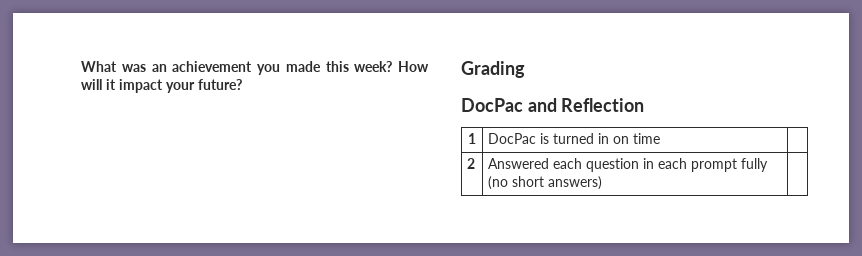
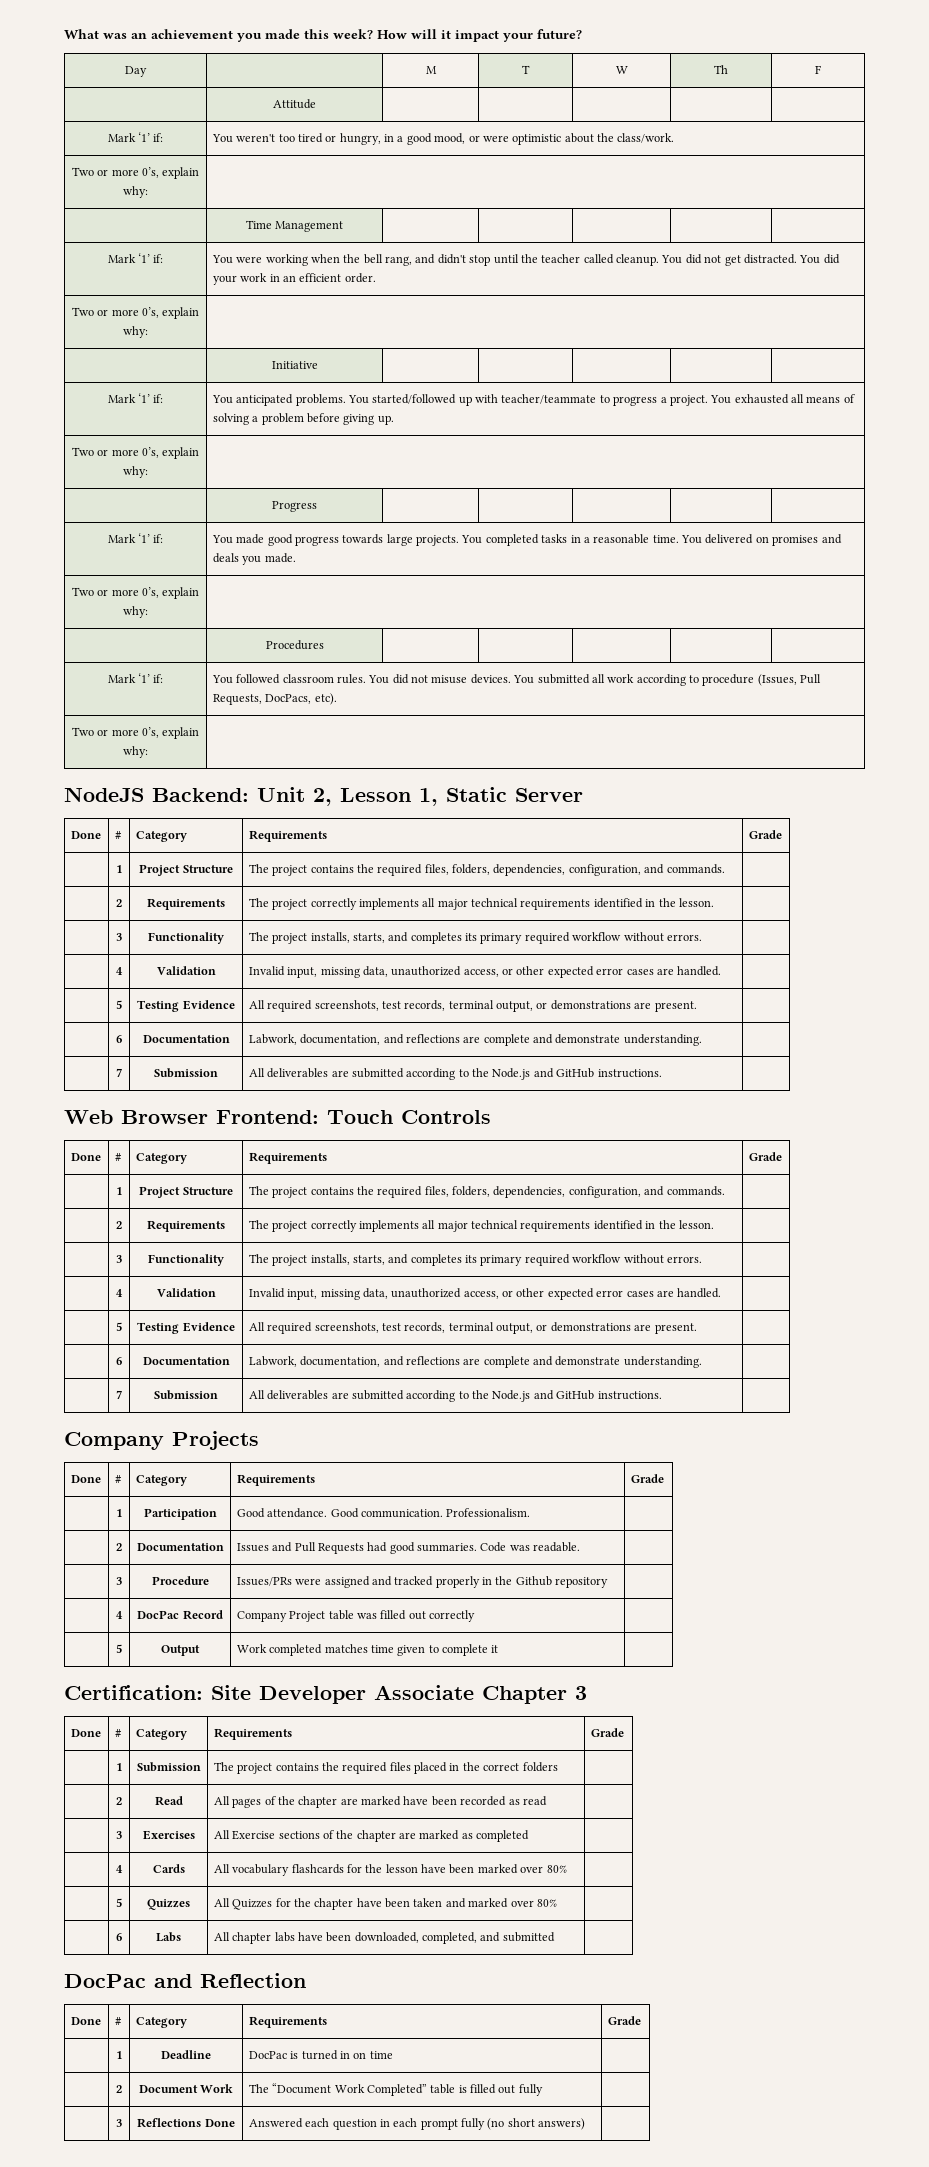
- Grading
+ Day | | M | T | W | Th | F
+ | Attitude | | | | |
+ Mark ‘1’ if: | You weren't too tired or hungry, in a good mood, or were optimistic about the class/work.
+ Two or more 0’s, explain why: |
+ | Time Management | | | | |
+ Mark ‘1’ if: | You were working when the bell rang, and didn't stop until the teacher called cleanup. You did not get distracted. You did your work in an efficient order.
+ Two or more 0’s, explain why: |
+ | Initiative | | | | |
+ Mark ‘1’ if: | You anticipated problems. You started/followed up with teacher/teammate to progress a project. You exhausted all means of solving a problem before giving up.
+ Two or more 0’s, explain why: |
+ | Progress | | | | |
+ Mark ‘1’ if: | You made good progress towards large projects. You completed tasks in a reasonable time. You delivered on promises and deals you made.
+ Two or more 0’s, explain why: |
+ | Procedures | | | | |
+ Mark ‘1’ if: | You followed classroom rules. You did not misuse devices. You submitted all work according to procedure (Issues, Pull Requests, DocPacs, etc).
+ Two or more 0’s, explain why: |
+ NodeJS Backend: Unit 2, Lesson 1, Static Server
+ Done | # | Category | Requirements | Grade
+ | 1 | Project Structure | The project contains the required files, folders, dependencies, configuration, and commands. |
+ | 2 | Requirements | The project correctly implements all major technical requirements identified in the lesson. |
+ | 3 | Functionality | The project installs, starts, and completes its primary required workflow without errors. |
+ | 4 | Validation | Invalid input, missing data, unauthorized access, or other expected error cases are handled. |
+ | 5 | Testing Evidence | All required screenshots, test records, terminal output, or demonstrations are present. |
+ | 6 | Documentation | Labwork, documentation, and reflections are complete and demonstrate understanding. |
+ | 7 | Submission | All deliverables are submitted according to the Node.js and GitHub instructions. |
+ Web Browser Frontend: Touch Controls
+ Done | # | Category | Requirements | Grade
+ | 1 | Project Structure | The project contains the required files, folders, dependencies, configuration, and commands. |
+ | 2 | Requirements | The project correctly implements all major technical requirements identified in the lesson. |
+ | 3 | Functionality | The project installs, starts, and completes its primary required workflow without errors. |
+ | 4 | Validation | Invalid input, missing data, unauthorized access, or other expected error cases are handled. |
+ | 5 | Testing Evidence | All required screenshots, test records, terminal output, or demonstrations are present. |
+ | 6 | Documentation | Labwork, documentation, and reflections are complete and demonstrate understanding. |
+ | 7 | Submission | All deliverables are submitted according to the Node.js and GitHub instructions. |
+ Company Projects
+ Done | # | Category | Requirements | Grade
+ | 1 | Participation | Good attendance. Good communication. Professionalism. |
+ | 2 | Documentation | Issues and Pull Requests had good summaries. Code was readable. |
+ | 3 | Procedure | Issues/PRs were assigned and tracked properly in the Github repository |
+ | 4 | DocPac Record | Company Project table was filled out correctly |
+ | 5 | Output | Work completed matches time given to complete it |
+ Certification: Site Developer Associate Chapter 3
+ Done | # | Category | Requirements | Grade
+ | 1 | Submission | The project contains the required files placed in the correct folders |
+ | 2 | Read | All pages of the chapter are marked have been recorded as read |
+ | 3 | Exercises | All Exercise sections of the chapter are marked as completed |
+ | 4 | Cards | All vocabulary flashcards for the lesson have been marked over 80% |
+ | 5 | Quizzes | All Quizzes for the chapter have been taken and marked over 80% |
+ | 6 | Labs | All chapter labs have been downloaded, completed, and submitted |
  DocPac and Reflection
- 1 | DocPac is turned in on time |
+ Done | # | Category | Requirements | Grade
+ | 1 | Deadline | DocPac is turned in on time |
- 2 | Answered each question in each prompt fully (no short answers) |
+ | 2 | Document Work | The “Document Work Completed” table is filled out fully |
+ | 3 | Reflections Done | Answered each question in each prompt fully (no short answers) |

